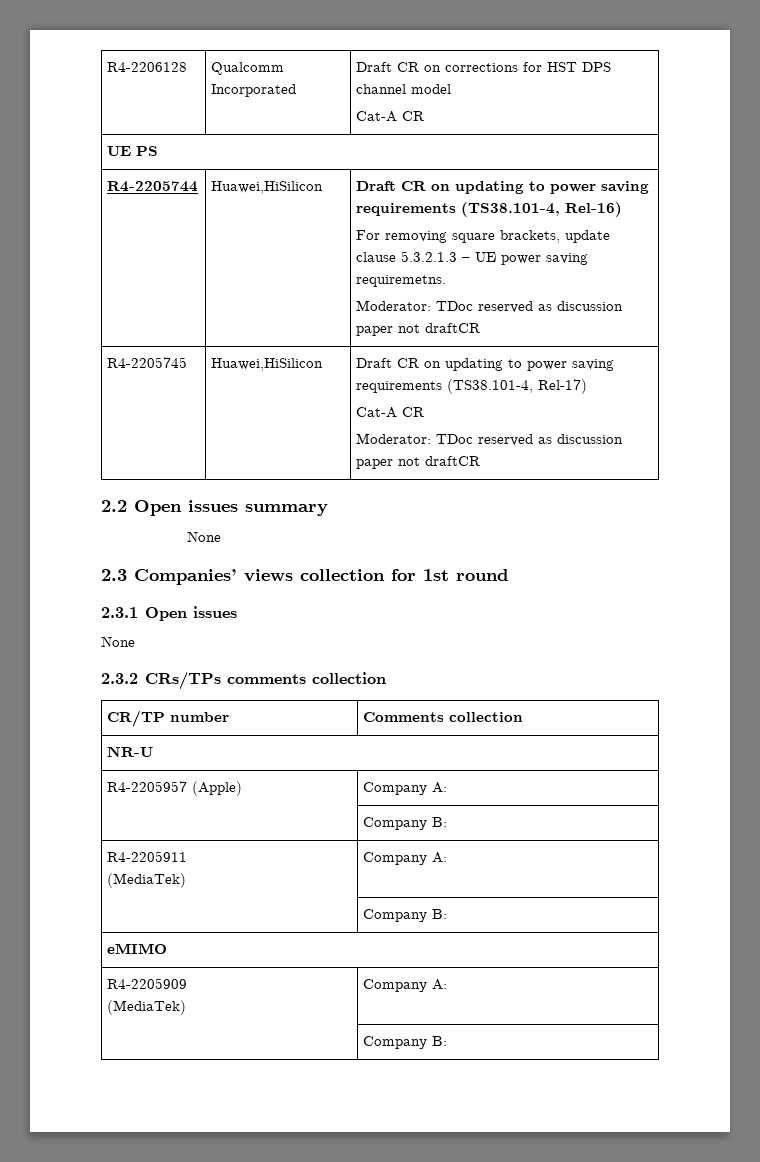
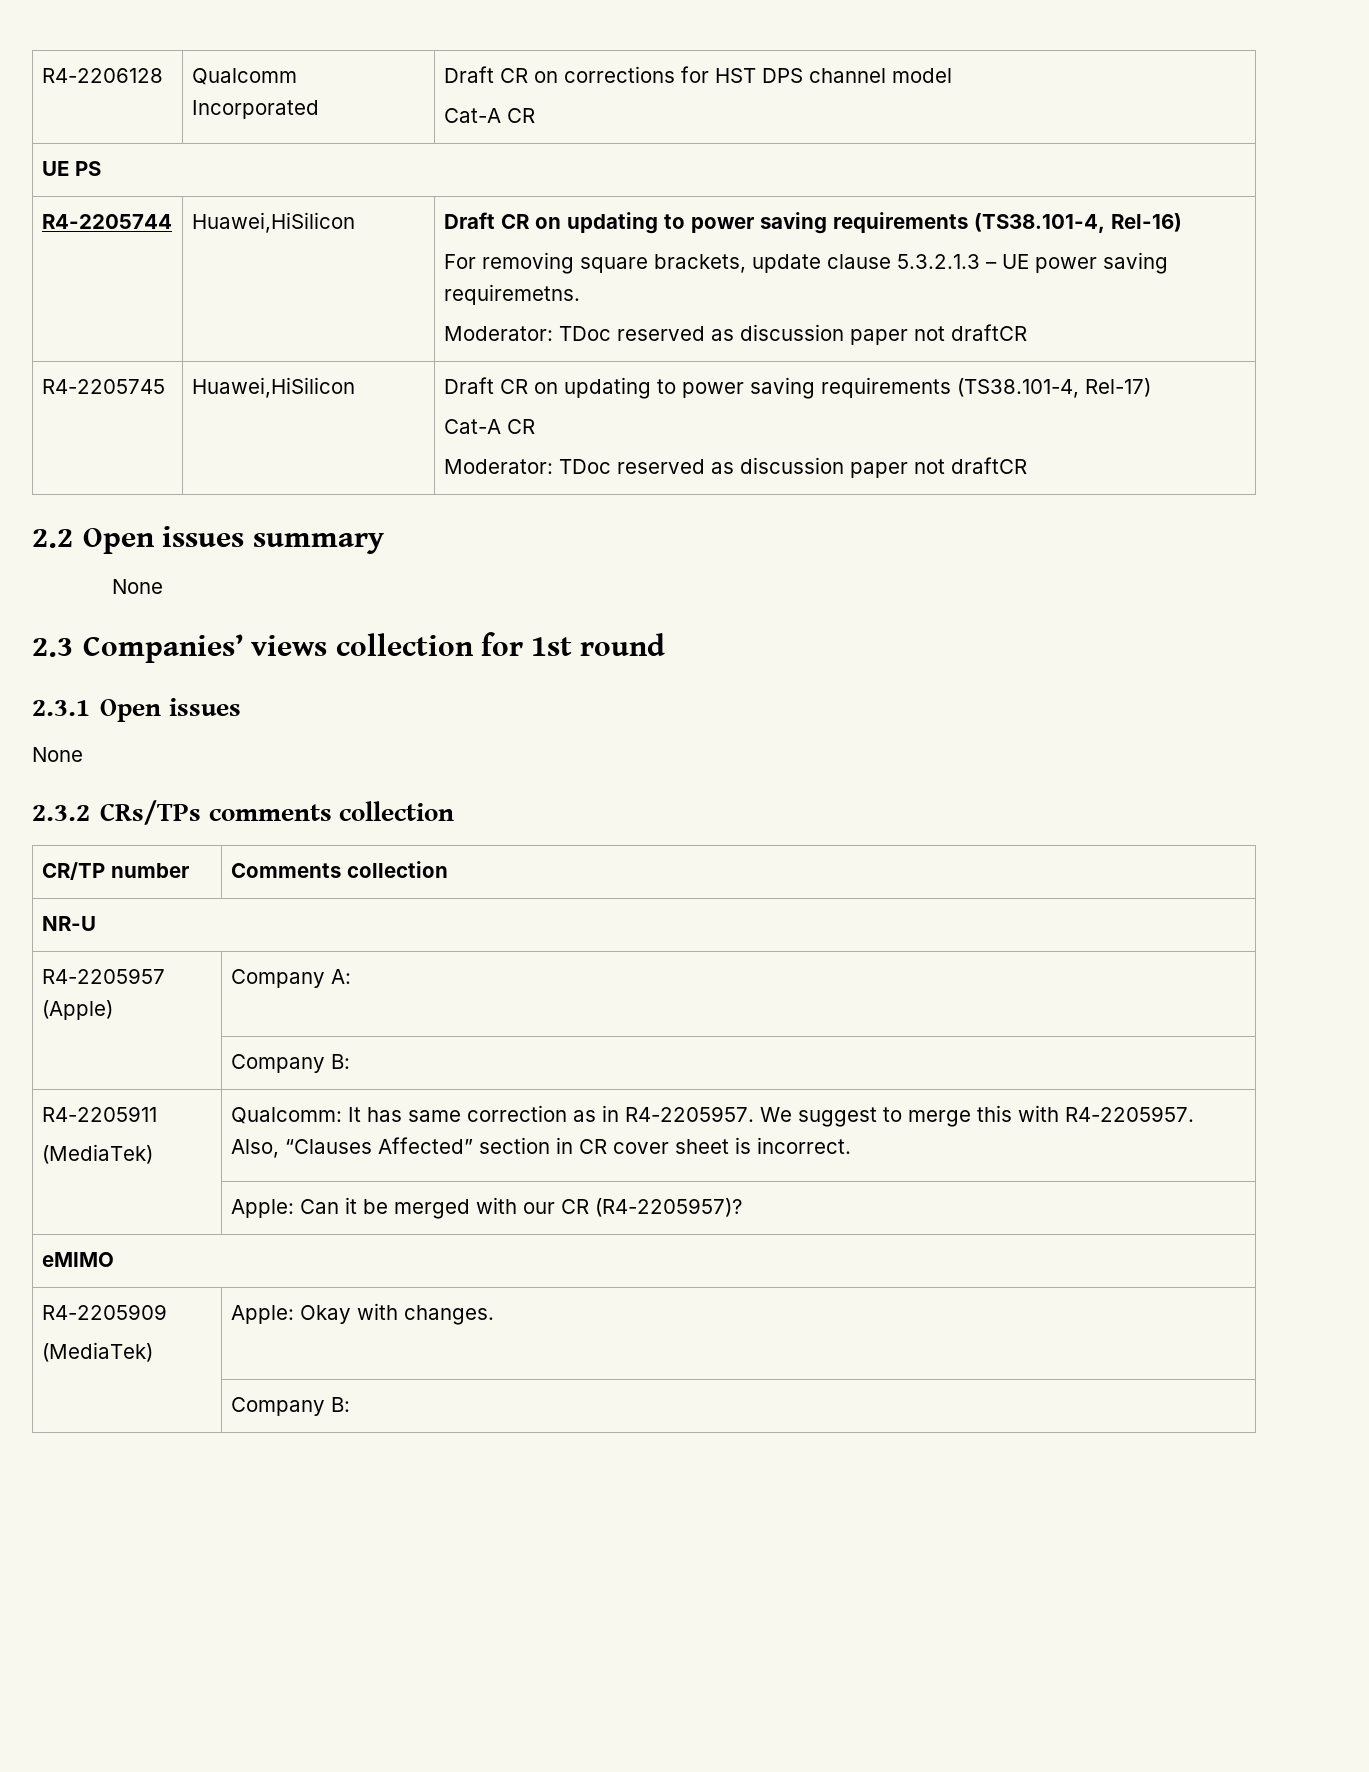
  R4-2205911
- (MediaTek) | Company A:
- | Company B:
+ (MediaTek) | Qualcomm: It has same correction as in R4-2205957. We suggest to merge this with R4-2205957. Also, “Clauses Affected” section in CR cover sheet is incorrect.
+ | Apple: Can it be merged with our CR (R4-2205957)?
  R4-2205909
- (MediaTek) | Company A:
+ (MediaTek) | Apple: Okay with changes.

